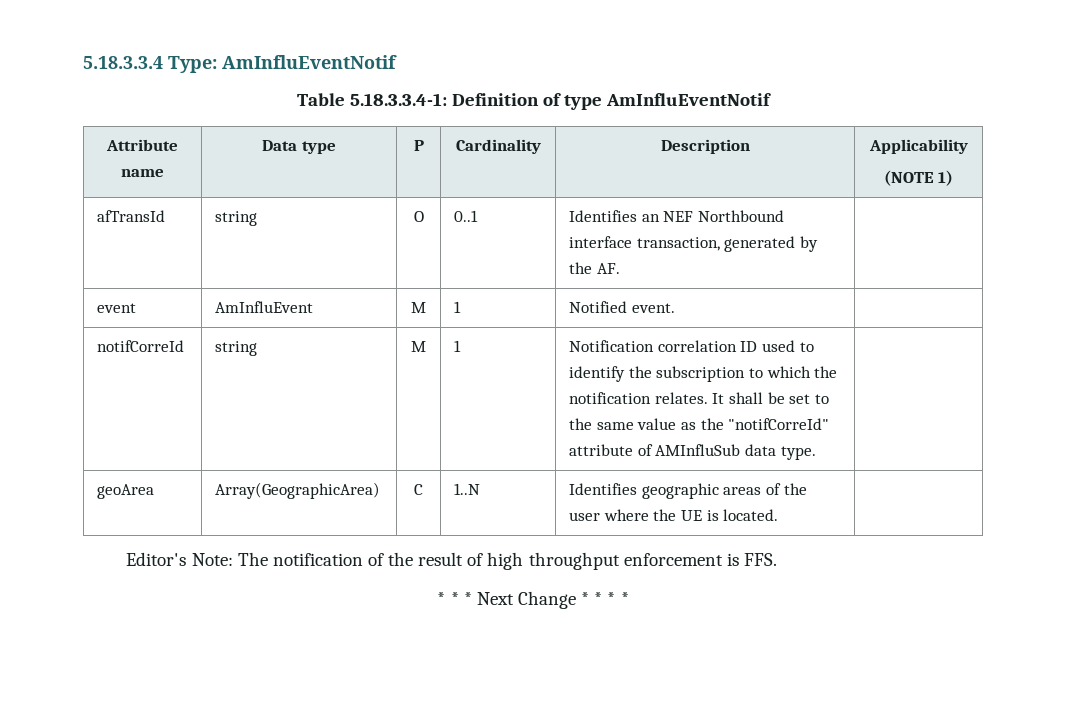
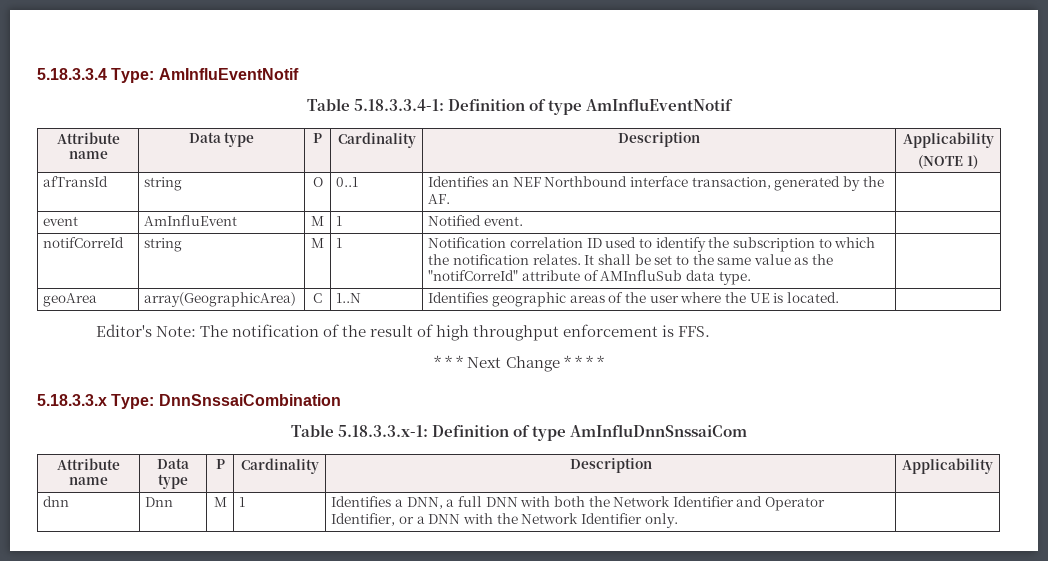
- geoArea | Array(GeographicArea) | C | 1..N | Identifies geographic areas of the user where the UE is located. |
+ geoArea | array(GeographicArea) | C | 1..N | Identifies geographic areas of the user where the UE is located. |
+ 5.18.3.3.x Type: DnnSnssaiCombination
+ Table 5.18.3.3.x-1: Definition of type AmInfluDnnSnssaiCom
+ Attribute name | Data type | P | Cardinality | Description | Applicability
+ dnn | Dnn | M | 1 | Identifies a DNN, a full DNN with both the Network Identifier and Operator Identifier, or a DNN with the Network Identifier only. |

